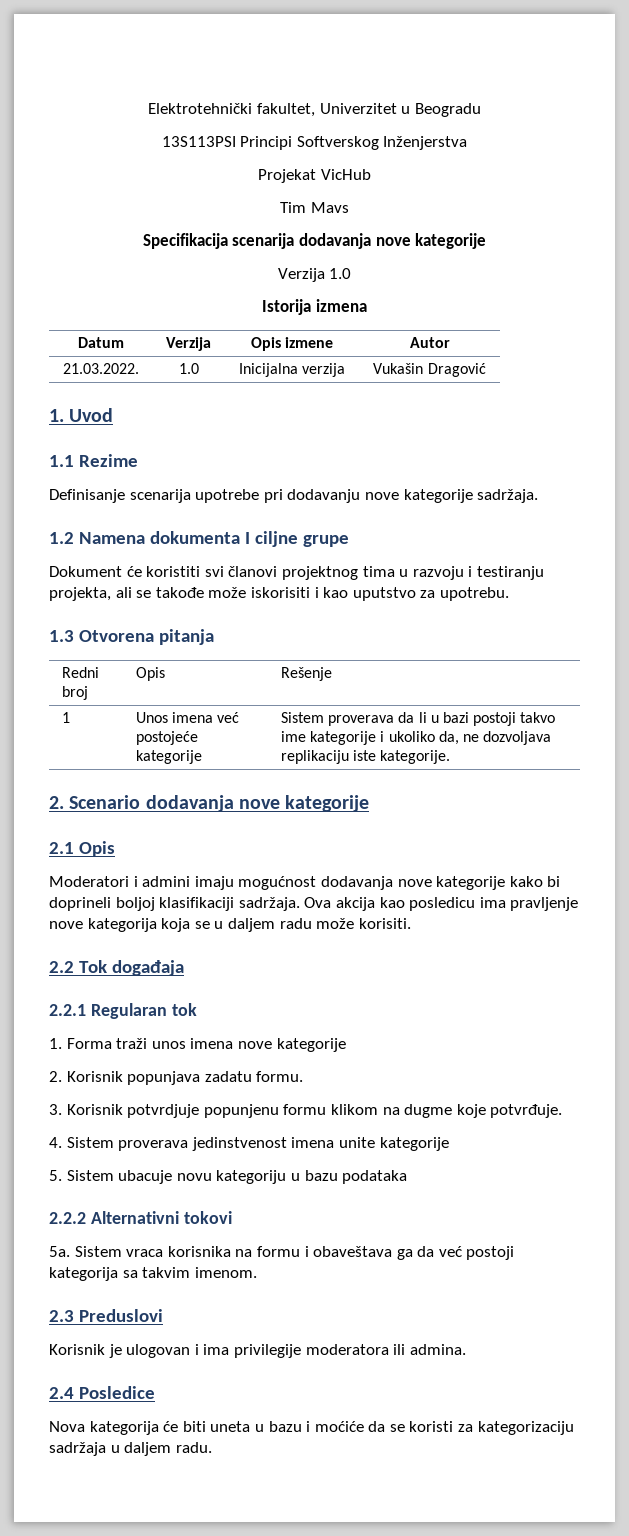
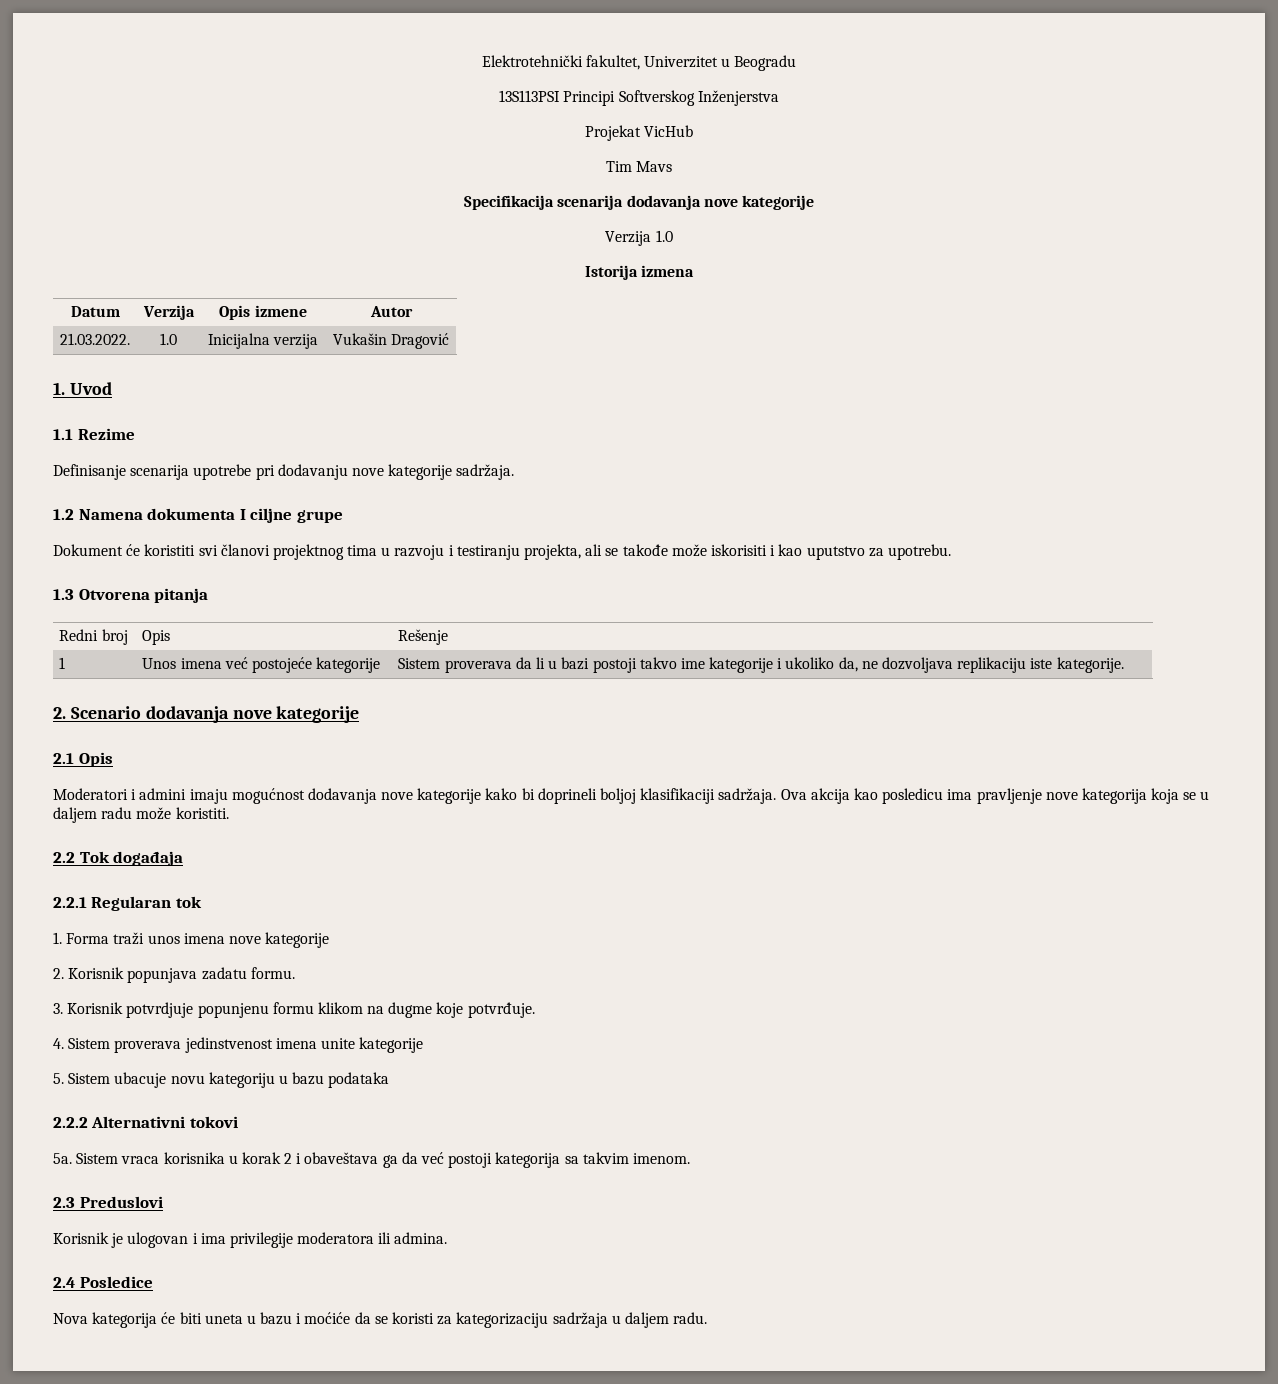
- Ova akcija kao posledicu ima pravljenje nove kategorija koja se u daljem radu može korisiti.
+ Ova akcija kao posledicu ima pravljenje nove kategorija koja se u daljem radu može koristiti.
- Sistem vraca korisnika na formu i obaveštava ga da već postoji kategorija sa takvim imenom.
+ Sistem vraca korisnika u korak 2 i obaveštava ga da već postoji kategorija sa takvim imenom.

